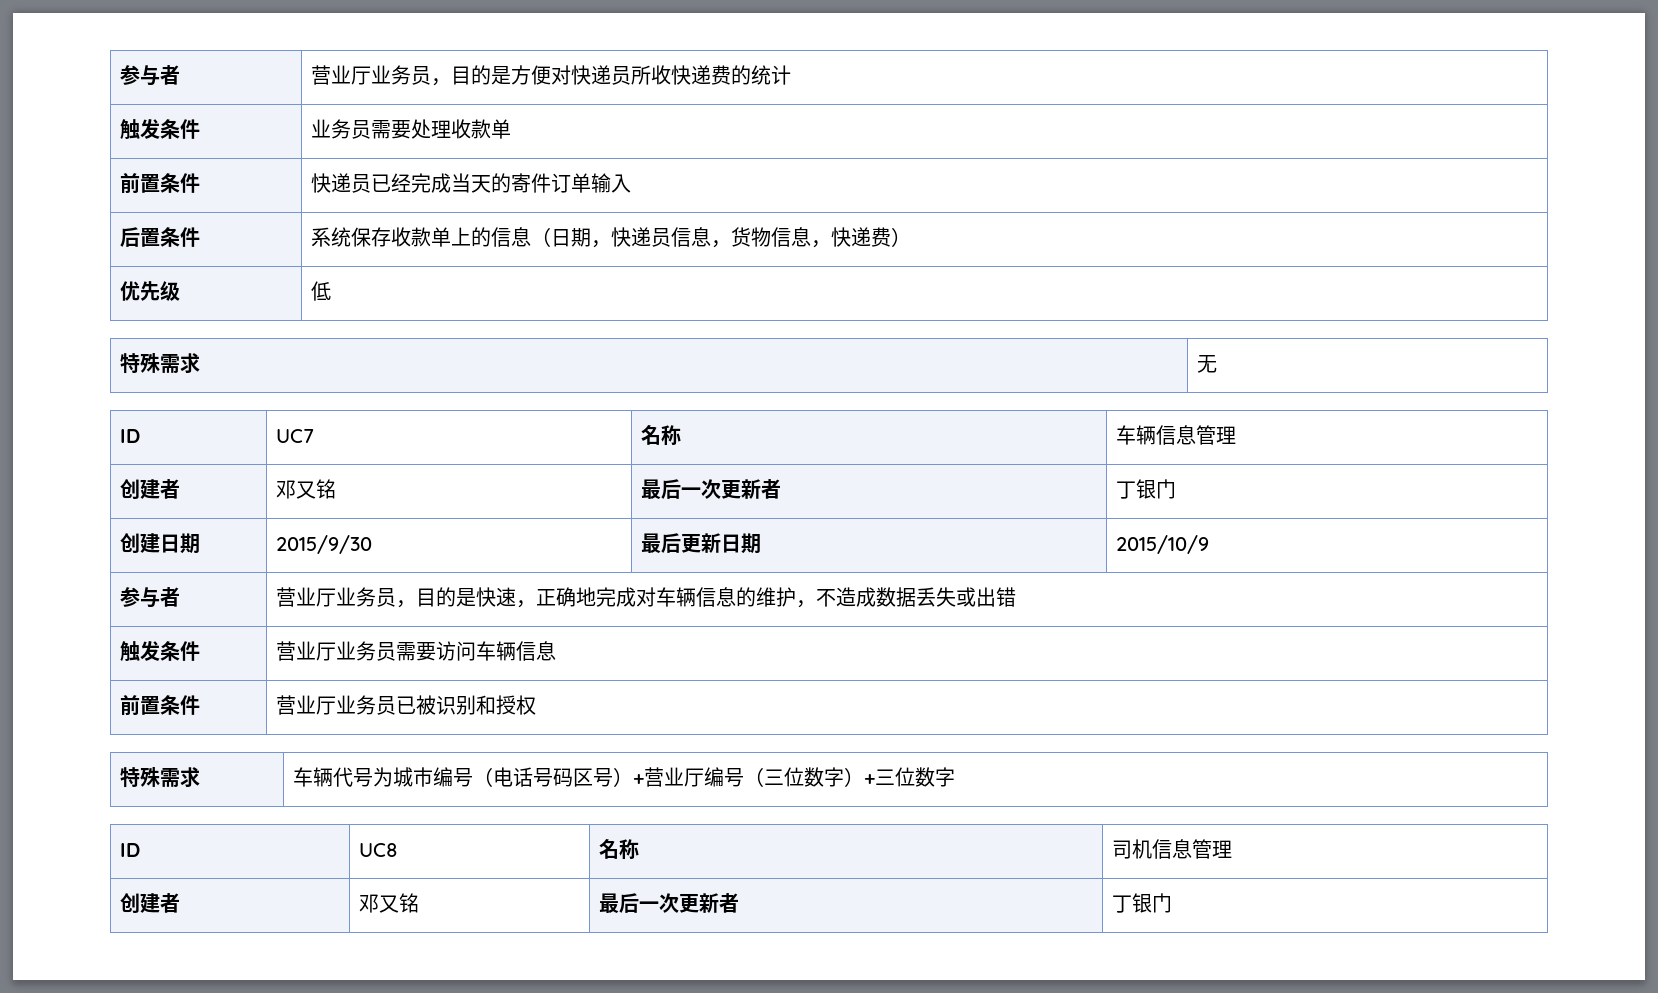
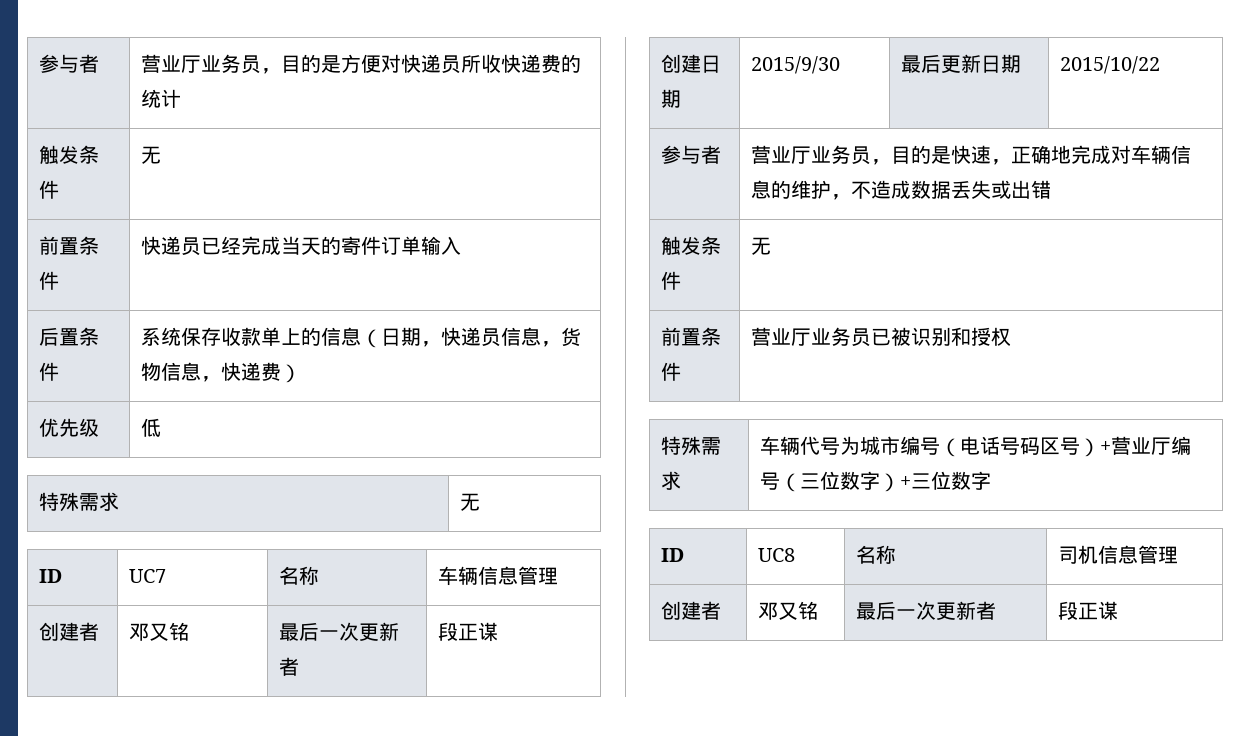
  参与者 | 营业厅业务员，目的是方便对快递员所收快递费的统计
- 触发条件 | 业务员需要处理收款单
+ 触发条件 | 无
  ID | UC7 | 名称 | 车辆信息管理
- 创建者 | 邓又铭 | 最后一次更新者 | 丁银门
+ 创建者 | 邓又铭 | 最后一次更新者 | 段正谋
- 创建日期 | 2015/9/30 | 最后更新日期 | 2015/10/9
+ 创建日期 | 2015/9/30 | 最后更新日期 | 2015/10/22
  参与者 | 营业厅业务员，目的是快速，正确地完成对车辆信息的维护，不造成数据丢失或出错
- 触发条件 | 营业厅业务员需要访问车辆信息
+ 触发条件 | 无
  ID | UC8 | 名称 | 司机信息管理
- 创建者 | 邓又铭 | 最后一次更新者 | 丁银门
+ 创建者 | 邓又铭 | 最后一次更新者 | 段正谋

